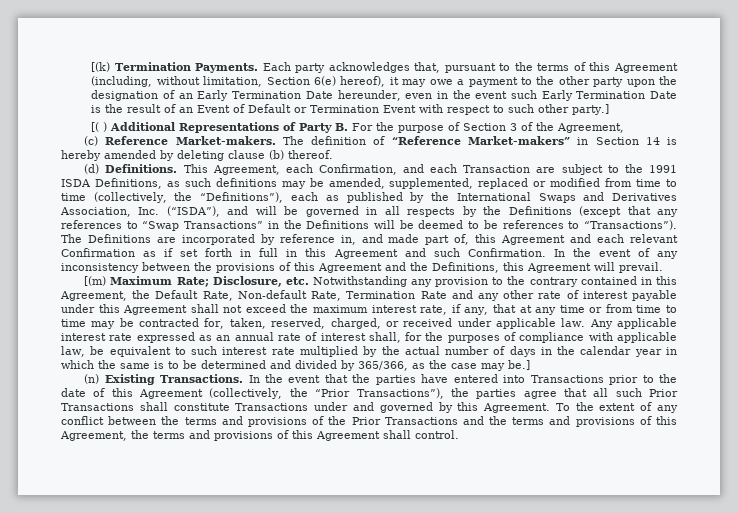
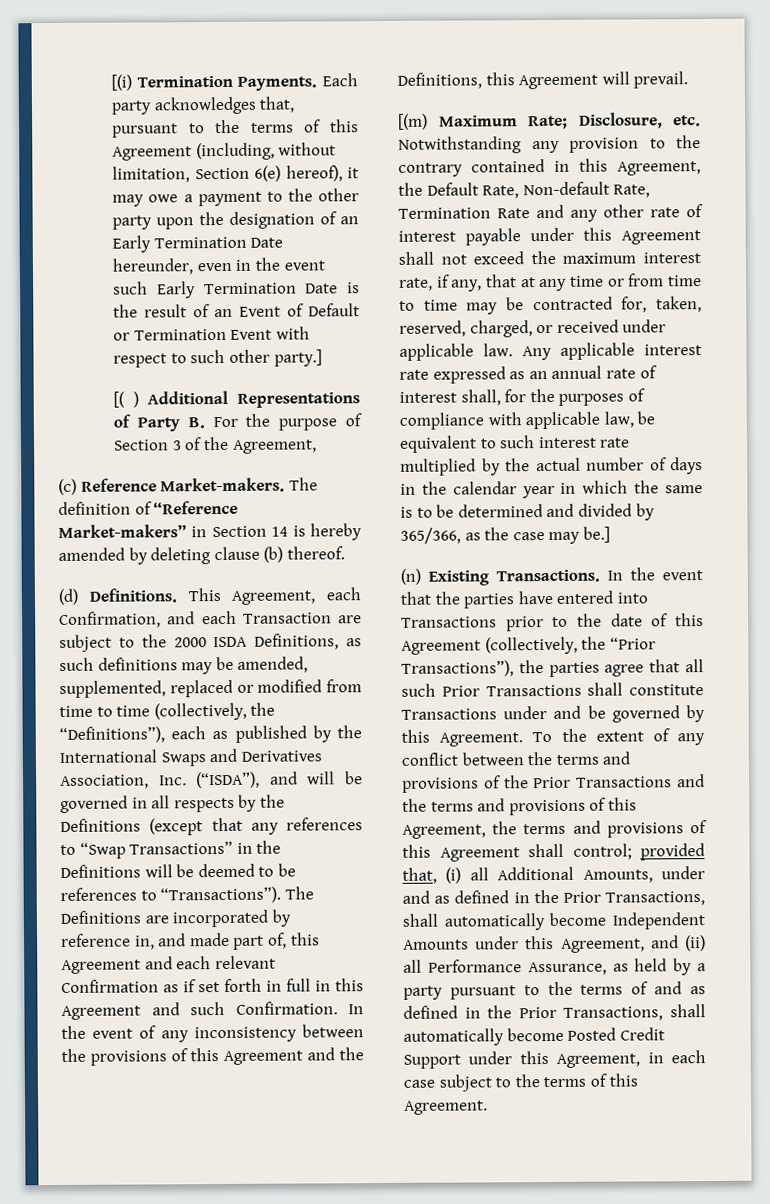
- [(k) Termination Payments.
+ [(i) Termination Payments.
- This Agreement, each Confirmation, and each Transaction are subject to the 1991 ISDA Definitions, as such definitions may be amended, supplemented, replaced or modified from time to time (collectively, the “Definitions”), each as published by the International Swaps and Derivatives Association, Inc. (“ISDA”), and will be governed in all respects by the Definitions (except that any references to “Swap Transactions” in the Definitions will be deemed to be references to “Transactions”).
+ This Agreement, each Confirmation, and each Transaction are subject to the 2000 ISDA Definitions, as such definitions may be amended, supplemented, replaced or modified from time to time (collectively, the “Definitions”), each as published by the International Swaps and Derivatives Association, Inc. (“ISDA”), and will be governed in all respects by the Definitions (except that any references to “Swap Transactions” in the Definitions will be deemed to be references to “Transactions”).
- In the event that the parties have entered into Transactions prior to the date of this Agreement (collectively, the “Prior Transactions”), the parties agree that all such Prior Transactions shall constitute Transactions under and governed by this Agreement.
+ In the event that the parties have entered into Transactions prior to the date of this Agreement (collectively, the “Prior Transactions”), the parties agree that all such Prior Transactions shall constitute Transactions under and be governed by this Agreement.
- To the extent of any conflict between the terms and provisions of the Prior Transactions and the terms and provisions of this Agreement, the terms and provisions of this Agreement shall control.
+ To the extent of any conflict between the terms and provisions of the Prior Transactions and the terms and provisions of this Agreement, the terms and provisions of this Agreement shall control; provided that, (i) all Additional Amounts, under and as defined in the Prior Transactions, shall automatically become Independent Amounts under this Agreement, and (ii) all Performance Assurance, as held by a party pursuant to the terms of and as defined in the Prior Transactions, shall automatically become Posted Credit Support under this Agreement, in each case subject to the terms of this Agreement.

